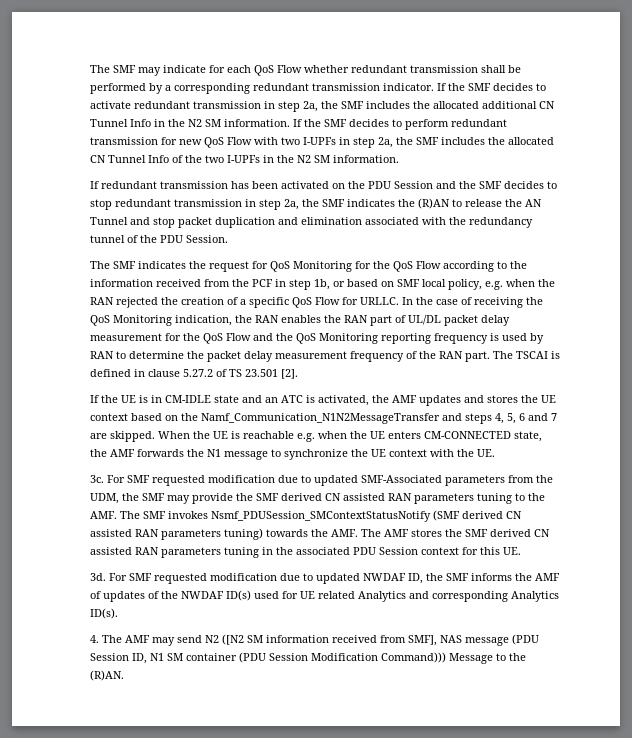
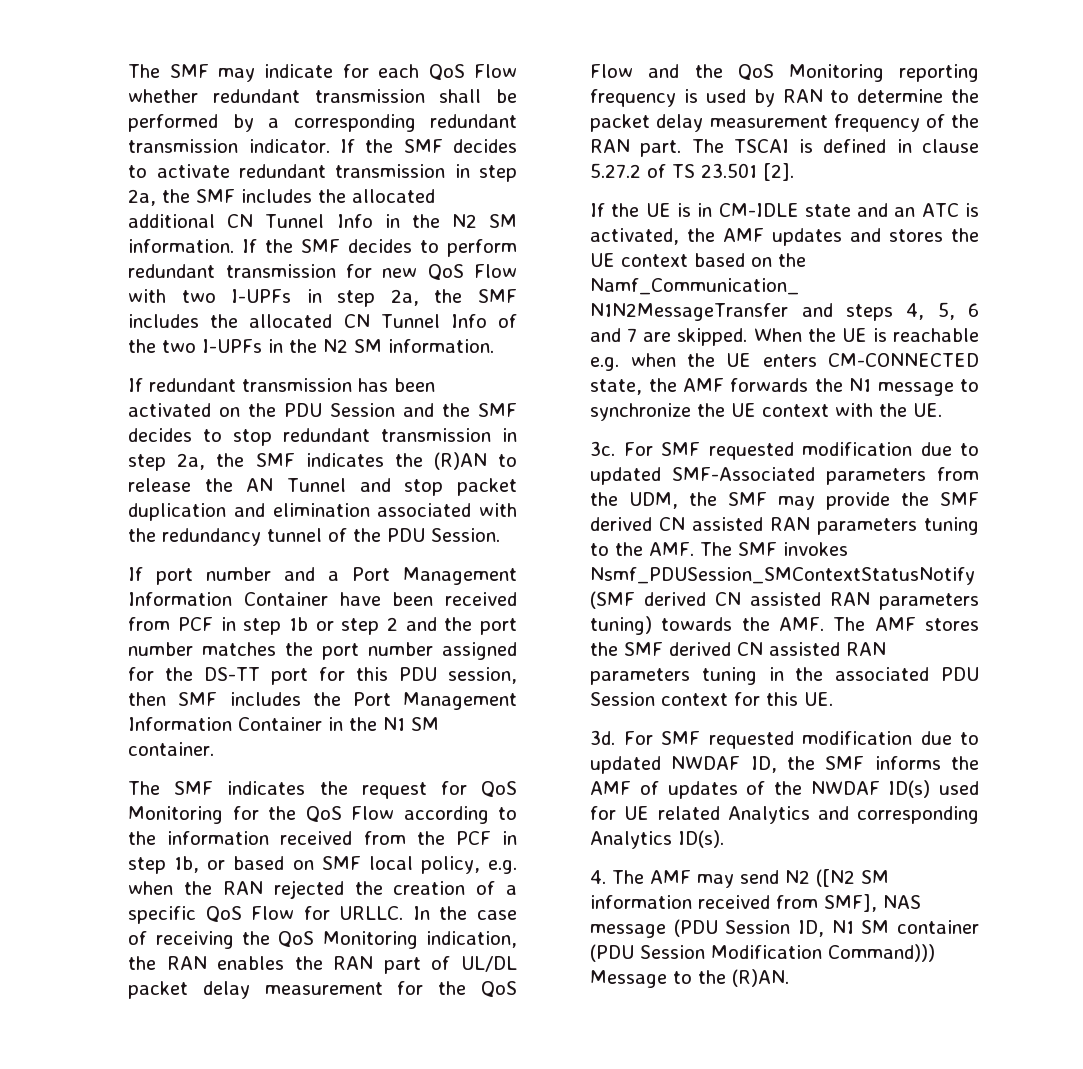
+ If port number and a Port Management Information Container have been received from PCF in step 1b or step 2 and the port number matches the port number assigned for the DS-TT port for this PDU session, then SMF includes the Port Management Information Container in the N1 SM container.

